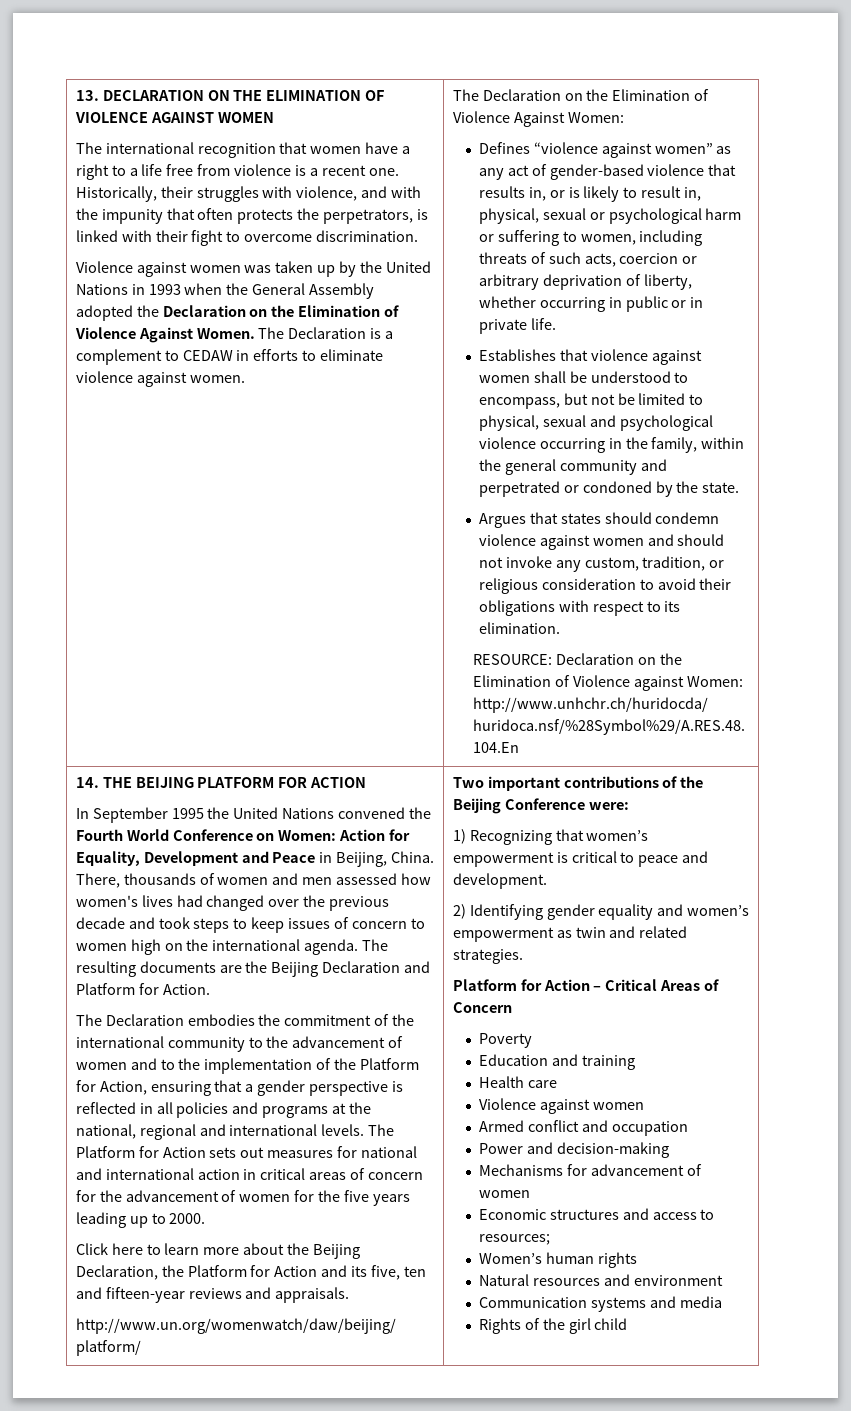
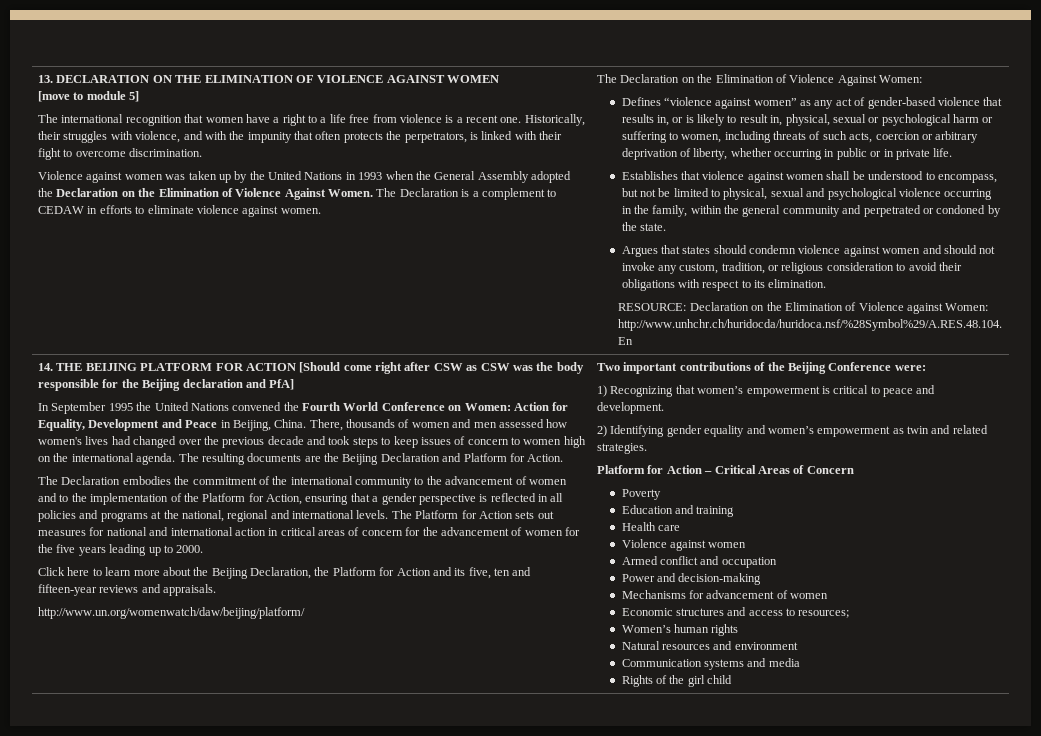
+ [move to module 5]
- 14. THE BEIJING PLATFORM FOR ACTION
+ 14. THE BEIJING PLATFORM FOR ACTION [Should come right after CSW as CSW was the body responsible for the Beijing declaration and PfA]

